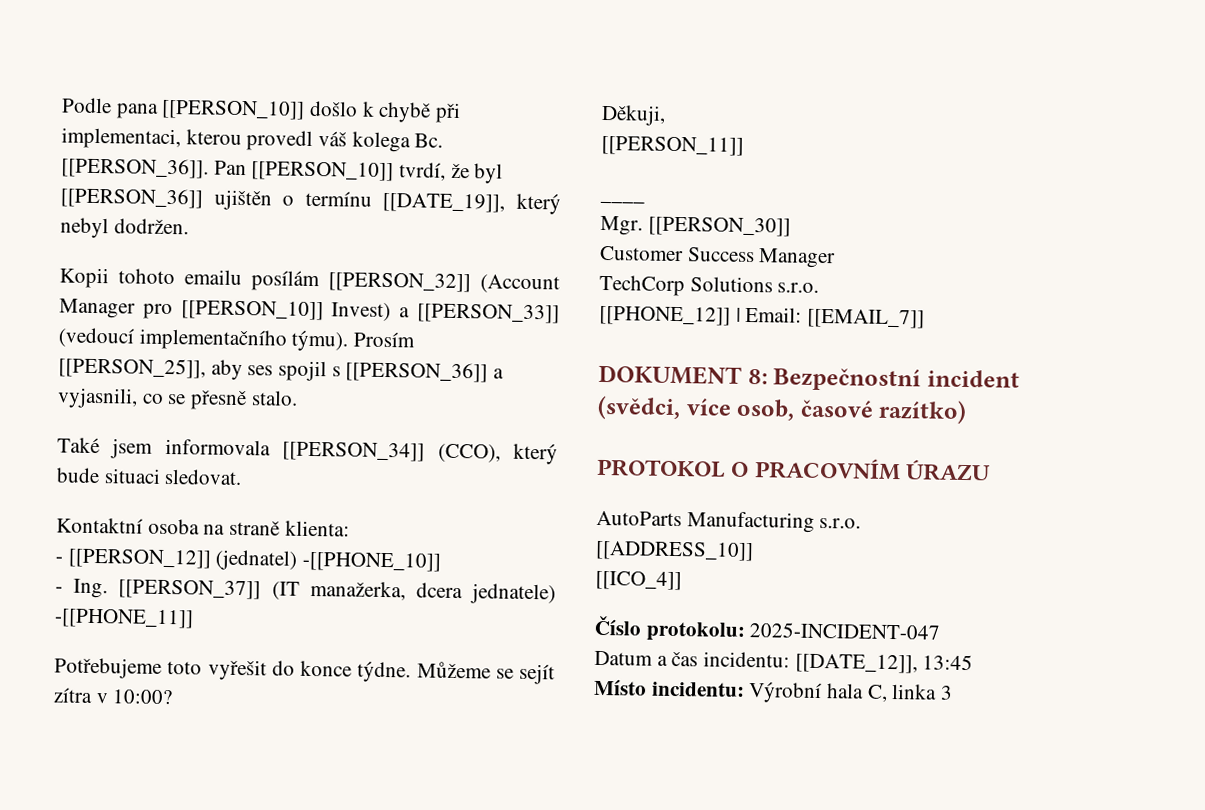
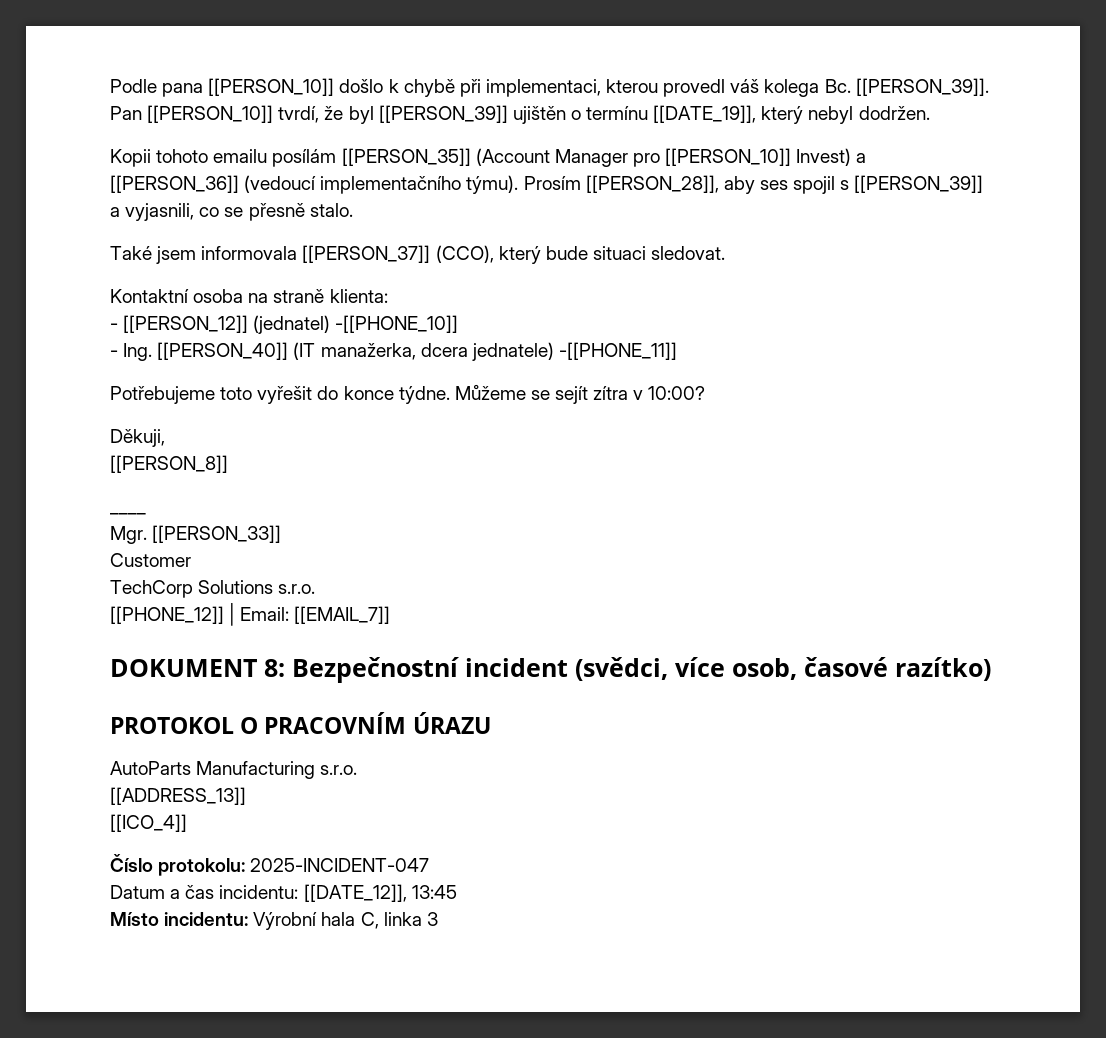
- Podle pana [[PERSON_10]] došlo k chybě při implementaci, kterou provedl váš kolega Bc. [[PERSON_36]].
+ Podle pana [[PERSON_10]] došlo k chybě při implementaci, kterou provedl váš kolega Bc. [[PERSON_39]].
- Pan [[PERSON_10]] tvrdí, že byl [[PERSON_36]] ujištěn o termínu [[DATE_19]], který nebyl dodržen.
+ Pan [[PERSON_10]] tvrdí, že byl [[PERSON_39]] ujištěn o termínu [[DATE_19]], který nebyl dodržen.
- Kopii tohoto emailu posílám [[PERSON_32]] (Account Manager pro [[PERSON_10]] Invest) a [[PERSON_33]] (vedoucí implementačního týmu).
+ Kopii tohoto emailu posílám [[PERSON_35]] (Account Manager pro [[PERSON_10]] Invest) a [[PERSON_36]] (vedoucí implementačního týmu).
- Prosím [[PERSON_25]], aby ses spojil s [[PERSON_36]] a vyjasnili, co se přesně stalo.
+ Prosím [[PERSON_28]], aby ses spojil s [[PERSON_39]] a vyjasnili, co se přesně stalo.
- Také jsem informovala [[PERSON_34]] (CCO), který bude situaci sledovat.
+ Také jsem informovala [[PERSON_37]] (CCO), který bude situaci sledovat.
- - Ing. [[PERSON_37]] (IT manažerka, dcera jednatele) -[[PHONE_11]]
+ - Ing. [[PERSON_40]] (IT manažerka, dcera jednatele) -[[PHONE_11]]
- [[PERSON_11]]
+ [[PERSON_8]]
- Mgr. [[PERSON_30]]
+ Mgr. [[PERSON_33]]
- Customer Success Manager
+ Customer
- [[ADDRESS_10]]
+ [[ADDRESS_13]]

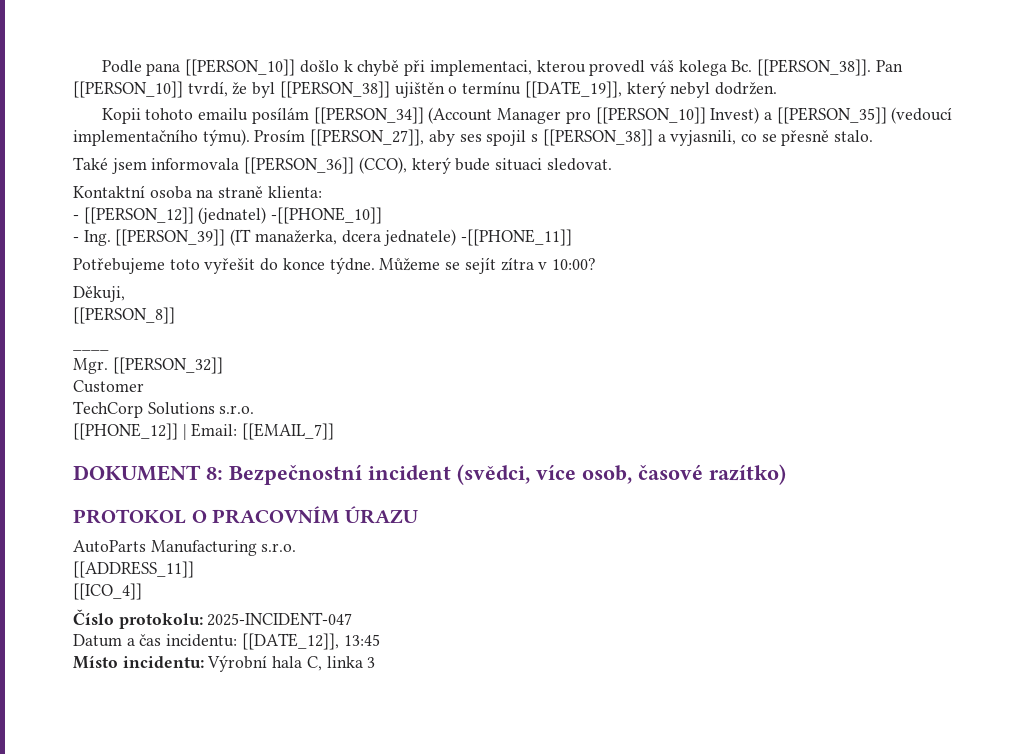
- Podle pana [[PERSON_10]] došlo k chybě při implementaci, kterou provedl váš kolega Bc. [[PERSON_39]].
+ Podle pana [[PERSON_10]] došlo k chybě při implementaci, kterou provedl váš kolega Bc. [[PERSON_38]].
- Pan [[PERSON_10]] tvrdí, že byl [[PERSON_39]] ujištěn o termínu [[DATE_19]], který nebyl dodržen.
+ Pan [[PERSON_10]] tvrdí, že byl [[PERSON_38]] ujištěn o termínu [[DATE_19]], který nebyl dodržen.
- Kopii tohoto emailu posílám [[PERSON_35]] (Account Manager pro [[PERSON_10]] Invest) a [[PERSON_36]] (vedoucí implementačního týmu).
+ Kopii tohoto emailu posílám [[PERSON_34]] (Account Manager pro [[PERSON_10]] Invest) a [[PERSON_35]] (vedoucí implementačního týmu).
- Prosím [[PERSON_28]], aby ses spojil s [[PERSON_39]] a vyjasnili, co se přesně stalo.
+ Prosím [[PERSON_27]], aby ses spojil s [[PERSON_38]] a vyjasnili, co se přesně stalo.
- Také jsem informovala [[PERSON_37]] (CCO), který bude situaci sledovat.
+ Také jsem informovala [[PERSON_36]] (CCO), který bude situaci sledovat.
- - Ing. [[PERSON_40]] (IT manažerka, dcera jednatele) -[[PHONE_11]]
+ - Ing. [[PERSON_39]] (IT manažerka, dcera jednatele) -[[PHONE_11]]
- Mgr. [[PERSON_33]]
+ Mgr. [[PERSON_32]]
- [[ADDRESS_13]]
+ [[ADDRESS_11]]

